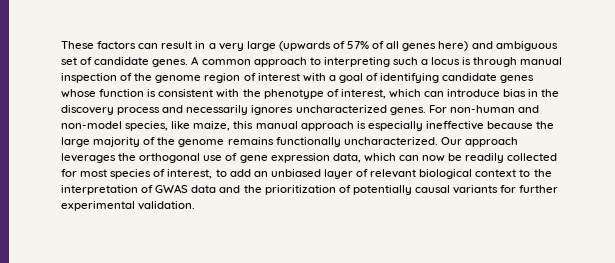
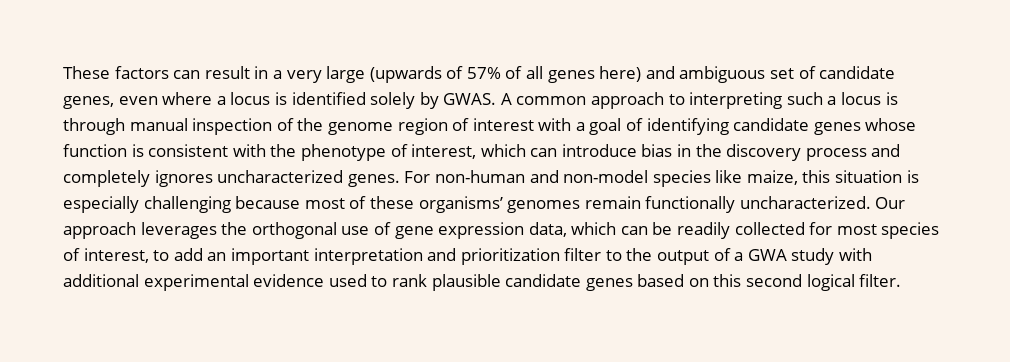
- These factors can result in a very large (upwards of 57% of all genes here) and ambiguous set of candidate genes.
+ These factors can result in a very large (upwards of 57% of all genes here) and ambiguous set of candidate genes, even where a locus is identified solely by GWAS.
- A common approach to interpreting such a locus is through manual inspection of the genome region of interest with a goal of identifying candidate genes whose function is consistent with the phenotype of interest, which can introduce bias in the discovery process and necessarily ignores uncharacterized genes.
+ A common approach to interpreting such a locus is through manual inspection of the genome region of interest with a goal of identifying candidate genes whose function is consistent with the phenotype of interest, which can introduce bias in the discovery process and completely ignores uncharacterized genes.
- For non-human and non-model species, like maize, this manual approach is especially ineffective because the large majority of the genome remains functionally uncharacterized.
+ For non-human and non-model species like maize, this situation is especially challenging because most of these organisms’ genomes remain functionally uncharacterized.
- Our approach leverages the orthogonal use of gene expression data, which can now be readily collected for most species of interest, to add an unbiased layer of relevant biological context to the interpretation of GWAS data and the prioritization of potentially causal variants for further experimental validation.
+ Our approach leverages the orthogonal use of gene expression data, which can be readily collected for most species of interest, to add an important interpretation and prioritization filter to the output of a GWA study with additional experimental evidence used to rank plausible candidate genes based on this second logical filter.

